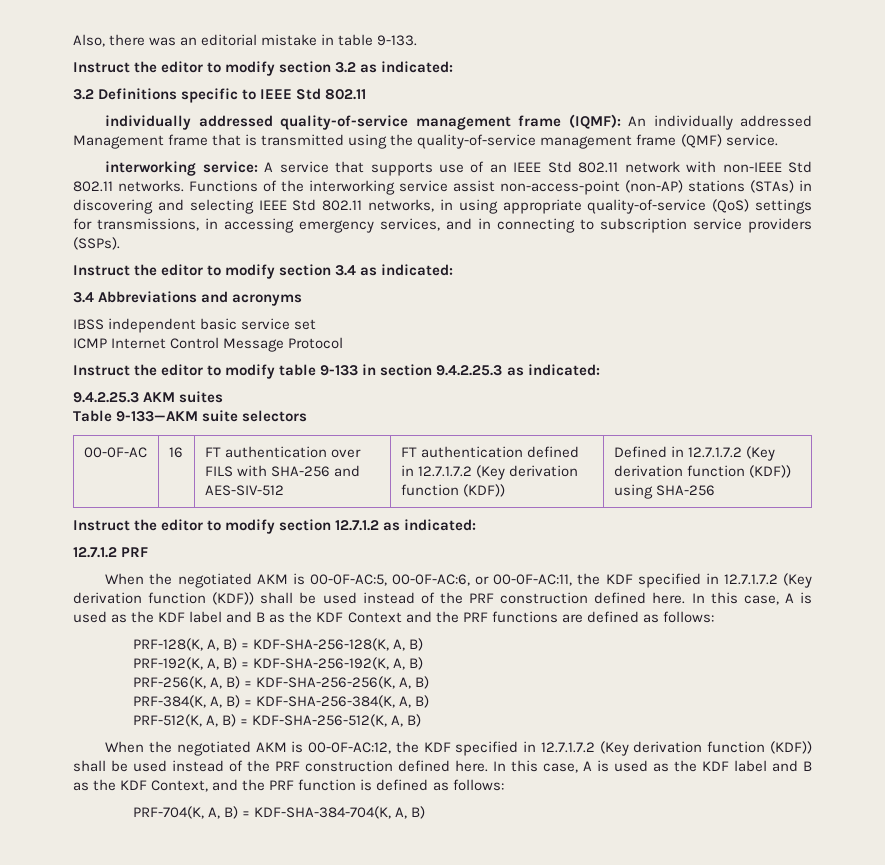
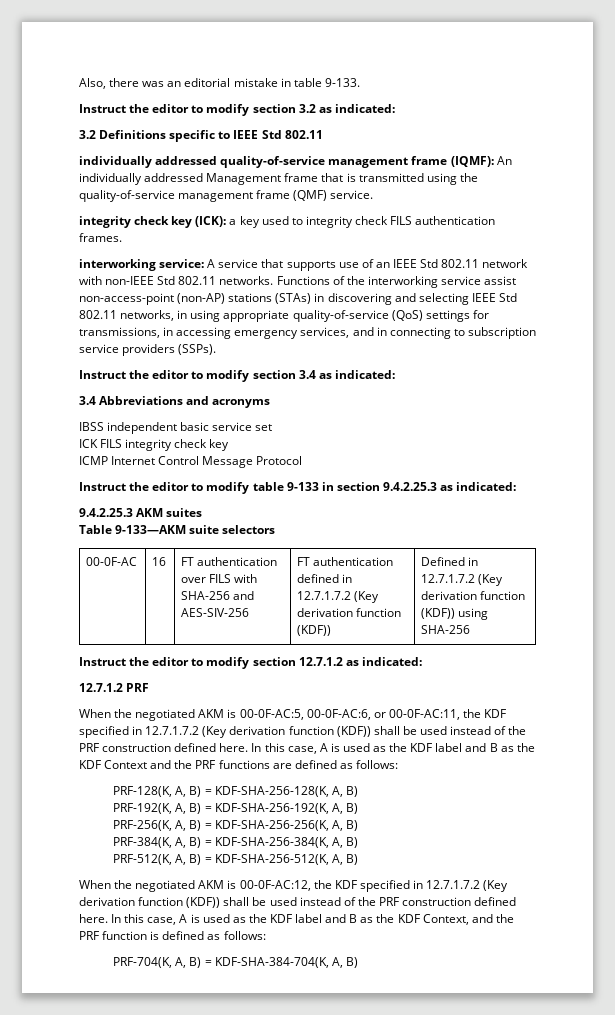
+ integrity check key (ICK): a key used to integrity check FILS authentication frames.
+ ICK FILS integrity check key
- 00-0F-AC | 16 | FT authentication over FILS with SHA-256 and AES-SIV-512 | FT authentication defined in 12.7.1.7.2 (Key derivation function (KDF)) | Defined in 12.7.1.7.2 (Key derivation function (KDF)) using SHA-256
+ 00-0F-AC | 16 | FT authentication over FILS with SHA-256 and AES-SIV-256 | FT authentication defined in 12.7.1.7.2 (Key derivation function (KDF)) | Defined in 12.7.1.7.2 (Key derivation function (KDF)) using SHA-256

